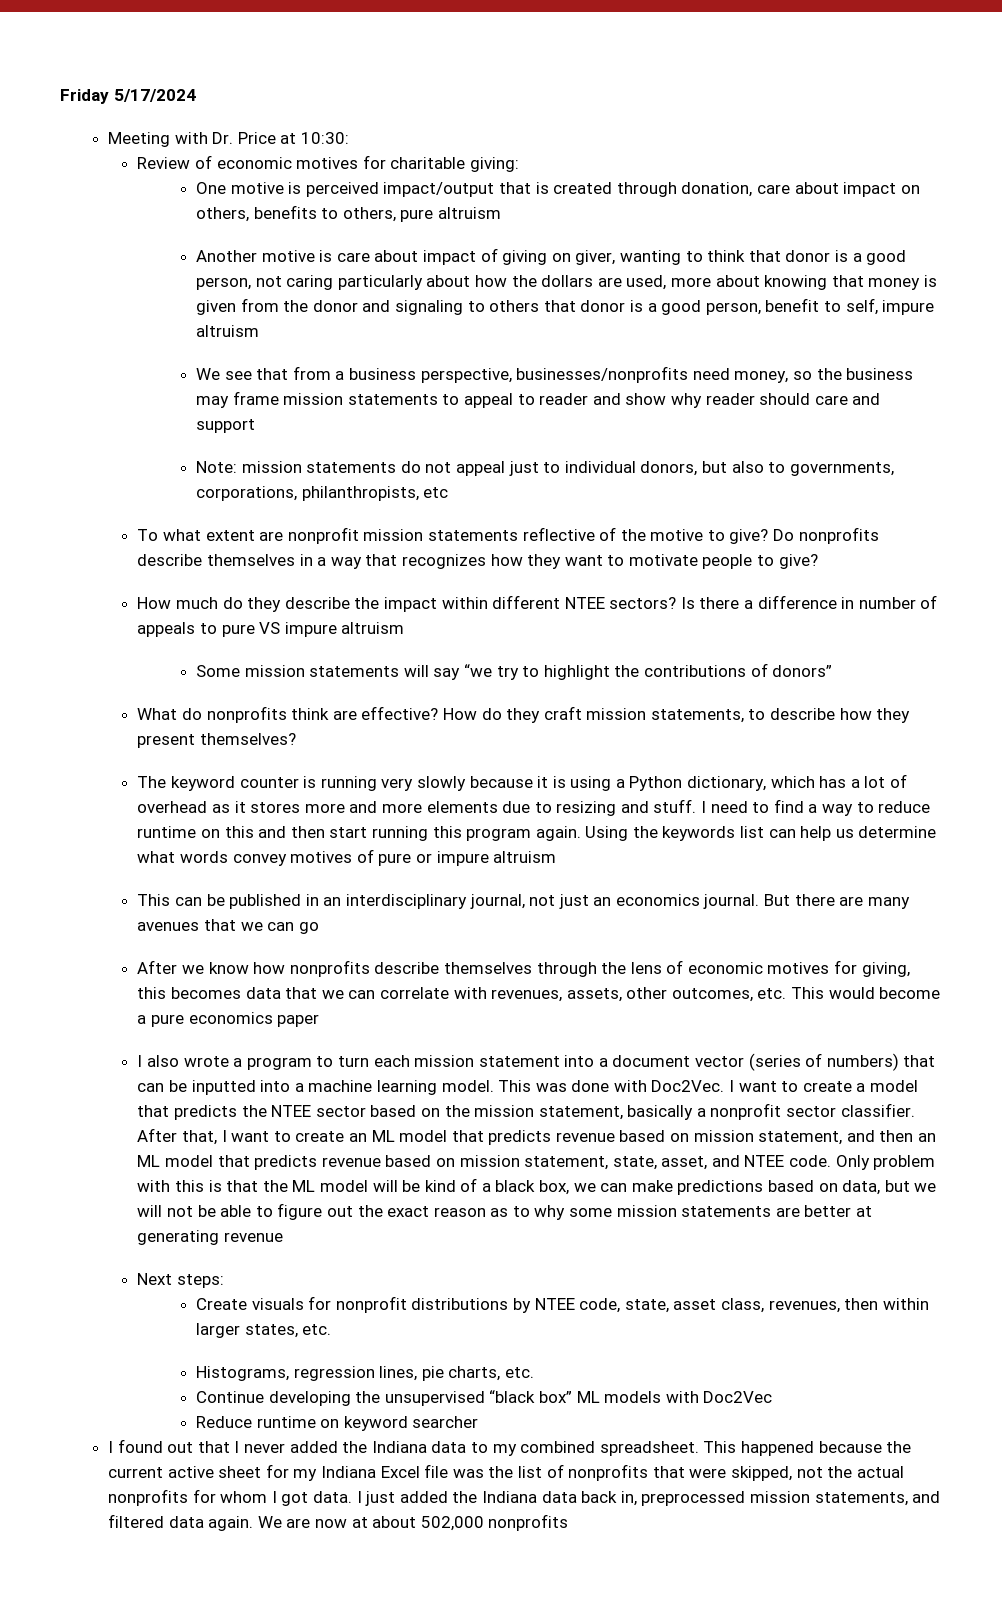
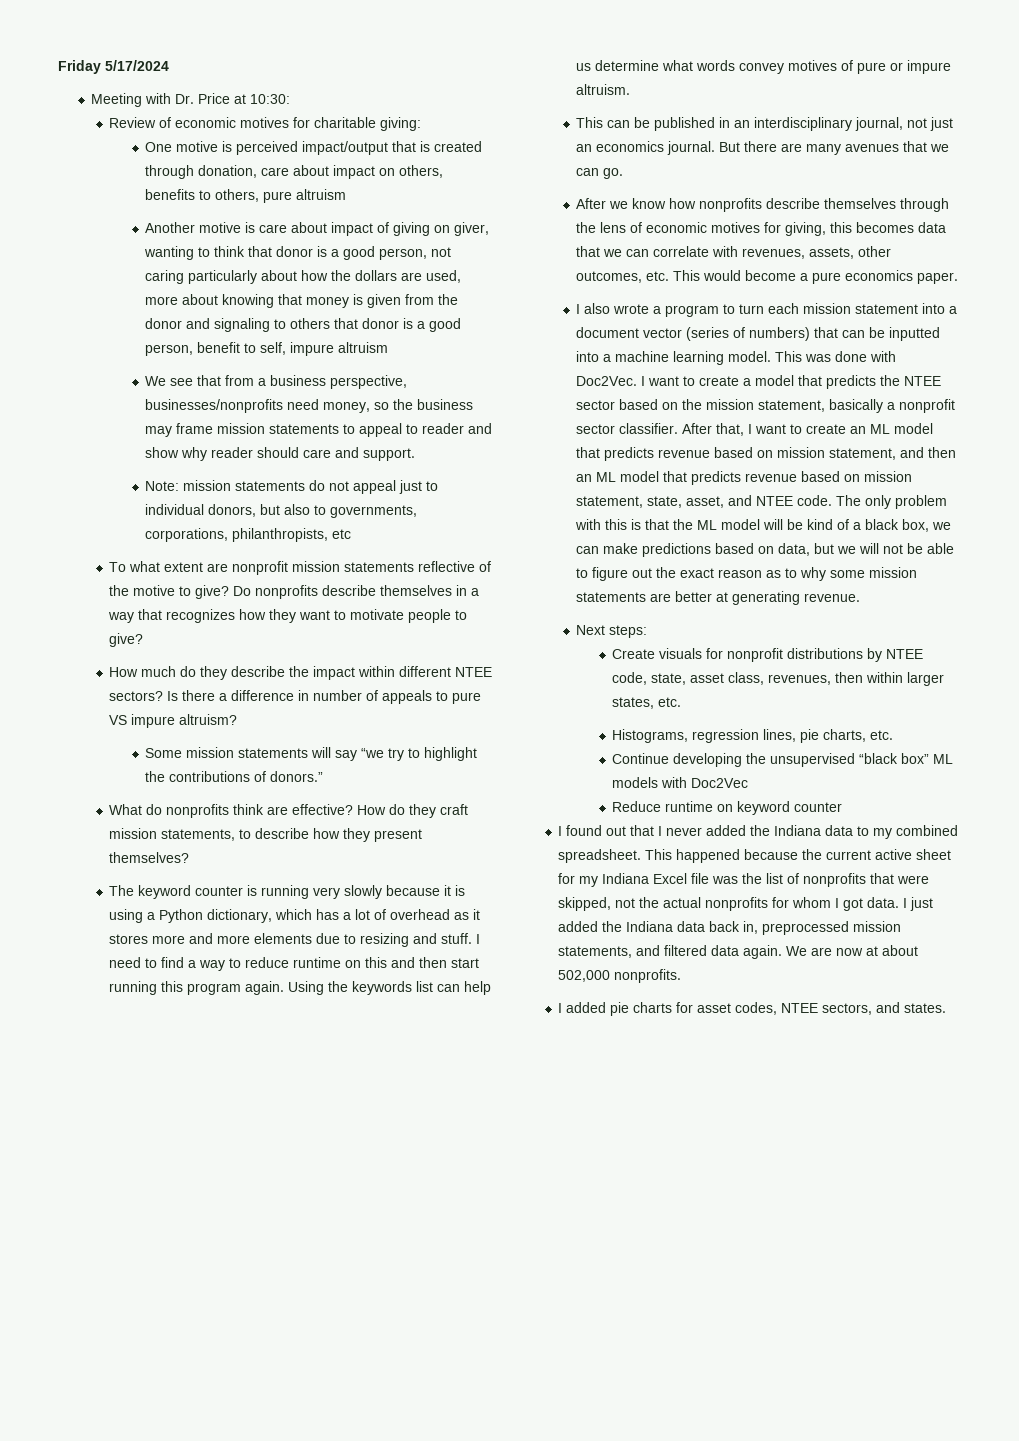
- We see that from a business perspective, businesses/nonprofits need money, so the business may frame mission statements to appeal to reader and show why reader should care and support
+ We see that from a business perspective, businesses/nonprofits need money, so the business may frame mission statements to appeal to reader and show why reader should care and support.
- Is there a difference in number of appeals to pure VS impure altruism
+ Is there a difference in number of appeals to pure VS impure altruism?
- Some mission statements will say “we try to highlight the contributions of donors”
+ Some mission statements will say “we try to highlight the contributions of donors.”
- Using the keywords list can help us determine what words convey motives of pure or impure altruism
+ Using the keywords list can help us determine what words convey motives of pure or impure altruism.
- But there are many avenues that we can go
+ But there are many avenues that we can go.
- After we know how nonprofits describe themselves through the lens of economic motives for giving, this becomes data that we can correlate with revenues, assets, other outcomes, etc. This would become a pure economics paper
+ After we know how nonprofits describe themselves through the lens of economic motives for giving, this becomes data that we can correlate with revenues, assets, other outcomes, etc. This would become a pure economics paper.
- Only problem with this is that the ML model will be kind of a black box, we can make predictions based on data, but we will not be able to figure out the exact reason as to why some mission statements are better at generating revenue
+ The only problem with this is that the ML model will be kind of a black box, we can make predictions based on data, but we will not be able to figure out the exact reason as to why some mission statements are better at generating revenue.
- Reduce runtime on keyword searcher
+ Reduce runtime on keyword counter
- We are now at about 502,000 nonprofits
+ We are now at about 502,000 nonprofits.
+ I added pie charts for asset codes, NTEE sectors, and states.

